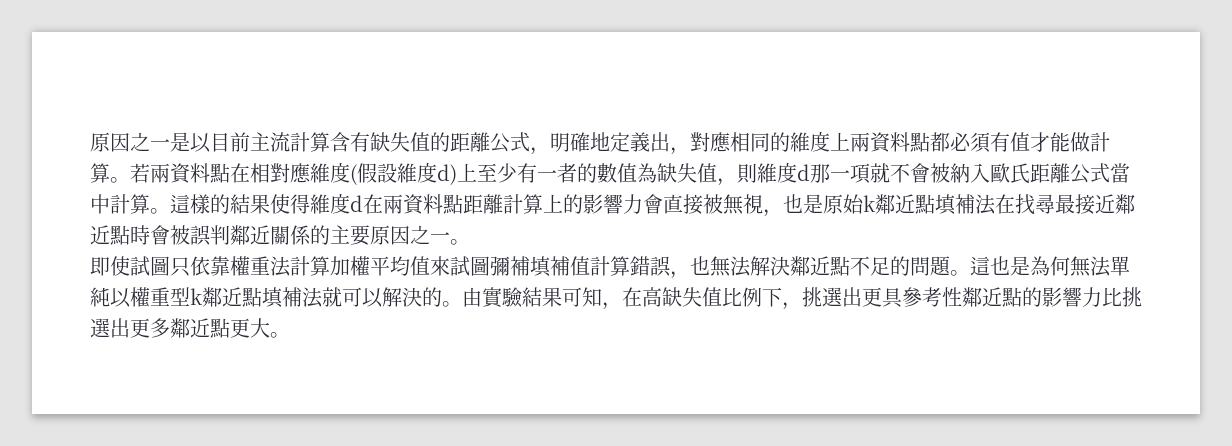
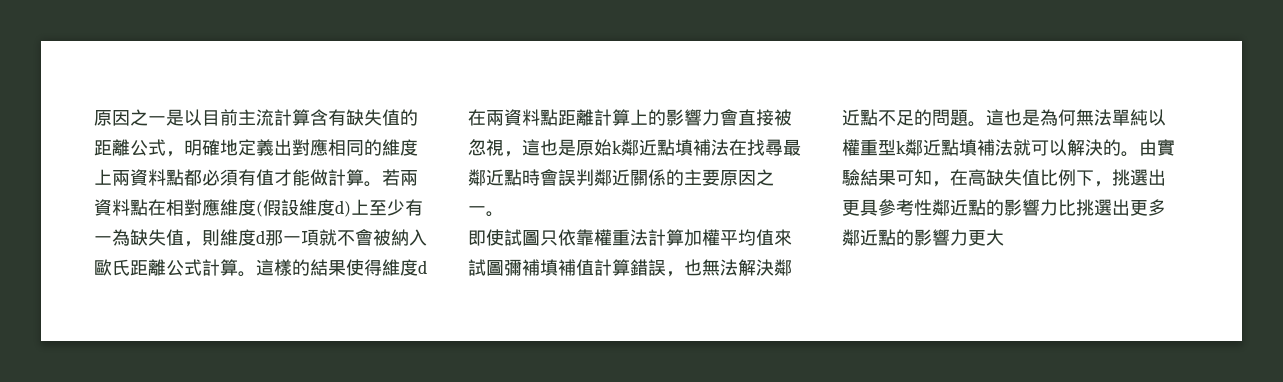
- 原因之一是以目前主流計算含有缺失值的距離公式，明確地定義出，對應相同的維度上兩資料點都必須有值才能做計算。
+ 原因之一是以目前主流計算含有缺失值的距離公式，明確地定義出對應相同的維度上兩資料點都必須有值才能做計算。
- 若兩資料點在相對應維度(假設維度d)上至少有一者的數值為缺失值，則維度d那一項就不會被納入歐氏距離公式當中計算。
+ 若兩資料點在相對應維度(假設維度d)上至少有一為缺失值，則維度d那一項就不會被納入歐氏距離公式計算。
- 這樣的結果使得維度d在兩資料點距離計算上的影響力會直接被無視，也是原始k鄰近點填補法在找尋最接近鄰近點時會被誤判鄰近關係的主要原因之一。
+ 這樣的結果使得維度d在兩資料點距離計算上的影響力會直接被忽視，這也是原始k鄰近點填補法在找尋最鄰近點時會誤判鄰近關係的主要原因之一。
- 由實驗結果可知，在高缺失值比例下，挑選出更具參考性鄰近點的影響力比挑選出更多鄰近點更大。
+ 由實驗結果可知，在高缺失值比例下，挑選出更具參考性鄰近點的影響力比挑選出更多鄰近點的影響力更大

